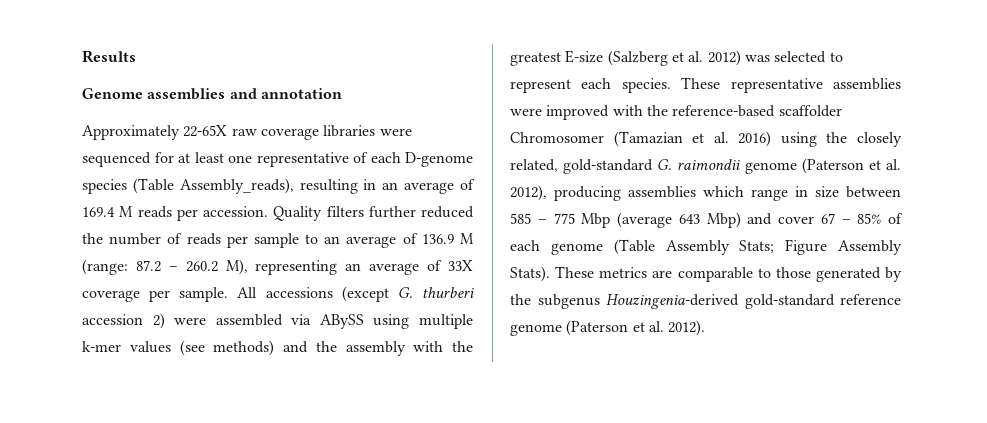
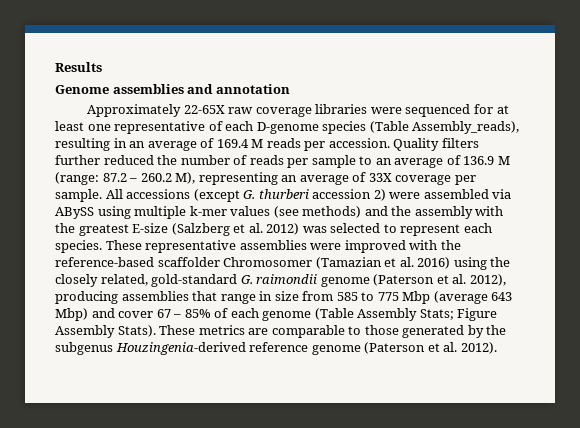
- These representative assemblies were improved with the reference-based scaffolder Chromosomer (Tamazian et al. 2016) using the closely related, gold-standard G. raimondii genome (Paterson et al. 2012), producing assemblies which range in size between 585 – 775 Mbp (average 643 Mbp) and cover 67 – 85% of each genome (Table Assembly Stats; Figure Assembly Stats).
+ These representative assemblies were improved with the reference-based scaffolder Chromosomer (Tamazian et al. 2016) using the closely related, gold-standard G. raimondii genome (Paterson et al. 2012), producing assemblies that range in size from 585 to 775 Mbp (average 643 Mbp) and cover 67 – 85% of each genome (Table Assembly Stats; Figure Assembly Stats).
- These metrics are comparable to those generated by the subgenus Houzingenia-derived gold-standard reference genome (Paterson et al. 2012).
+ These metrics are comparable to those generated by the subgenus Houzingenia-derived reference genome (Paterson et al. 2012).

